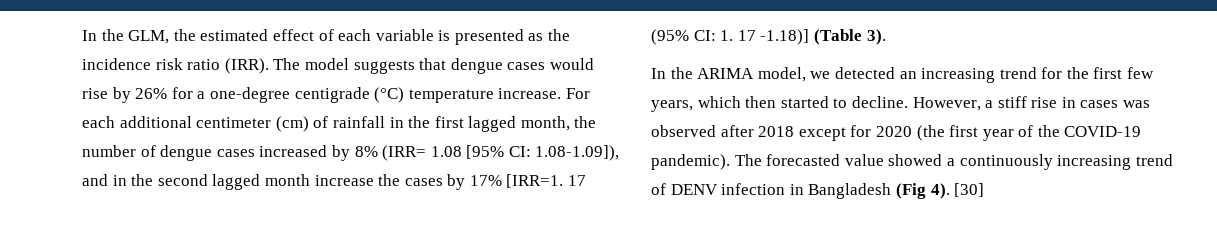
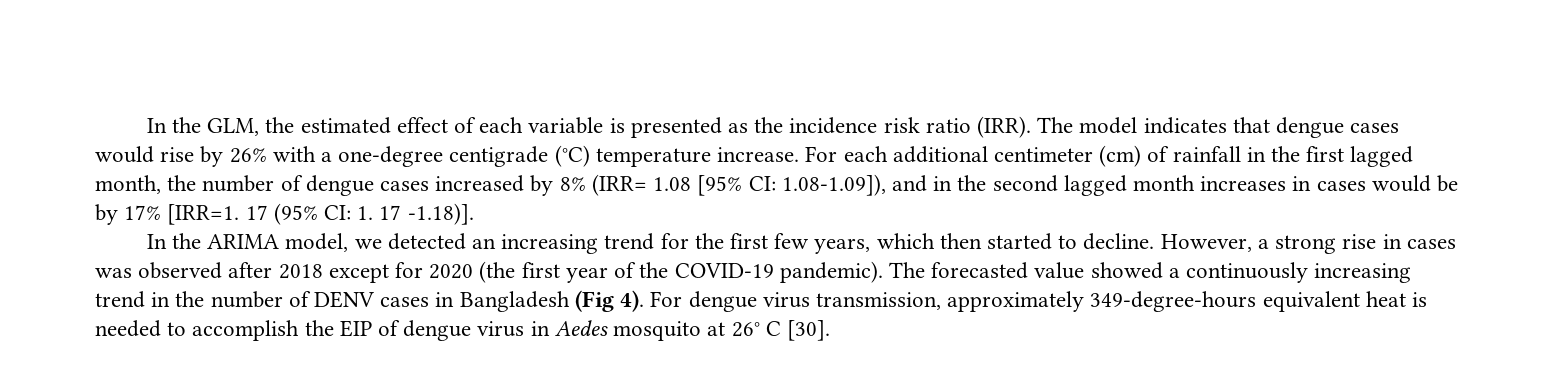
- The model suggests that dengue cases would rise by 26% for a one-degree centigrade (°C) temperature increase.
+ The model indicates that dengue cases would rise by 26% with a one-degree centigrade (°C) temperature increase.
- For each additional centimeter (cm) of rainfall in the first lagged month, the number of dengue cases increased by 8% (IRR= 1.08 [95% CI: 1.08-1.09]), and in the second lagged month increase the cases by 17% [IRR=1.
+ For each additional centimeter (cm) of rainfall in the first lagged month, the number of dengue cases increased by 8% (IRR= 1.08 [95% CI: 1.08-1.09]), and in the second lagged month increases in cases would be by 17% [IRR=1.
- 17 (95% CI: 1. 17 -1.18)] (Table 3).
+ 17 (95% CI: 1. 17 -1.18)].
- However, a stiff rise in cases was observed after 2018 except for 2020 (the first year of the COVID-19 pandemic).
+ However, a strong rise in cases was observed after 2018 except for 2020 (the first year of the COVID-19 pandemic).
- The forecasted value showed a continuously increasing trend of DENV infection in Bangladesh (Fig 4).
+ The forecasted value showed a continuously increasing trend in the number of DENV cases in Bangladesh (Fig 4).
- [30]
+ For dengue virus transmission, approximately 349-degree-hours equivalent heat is needed to accomplish the EIP of dengue virus in Aedes mosquito at 26° C [30].

